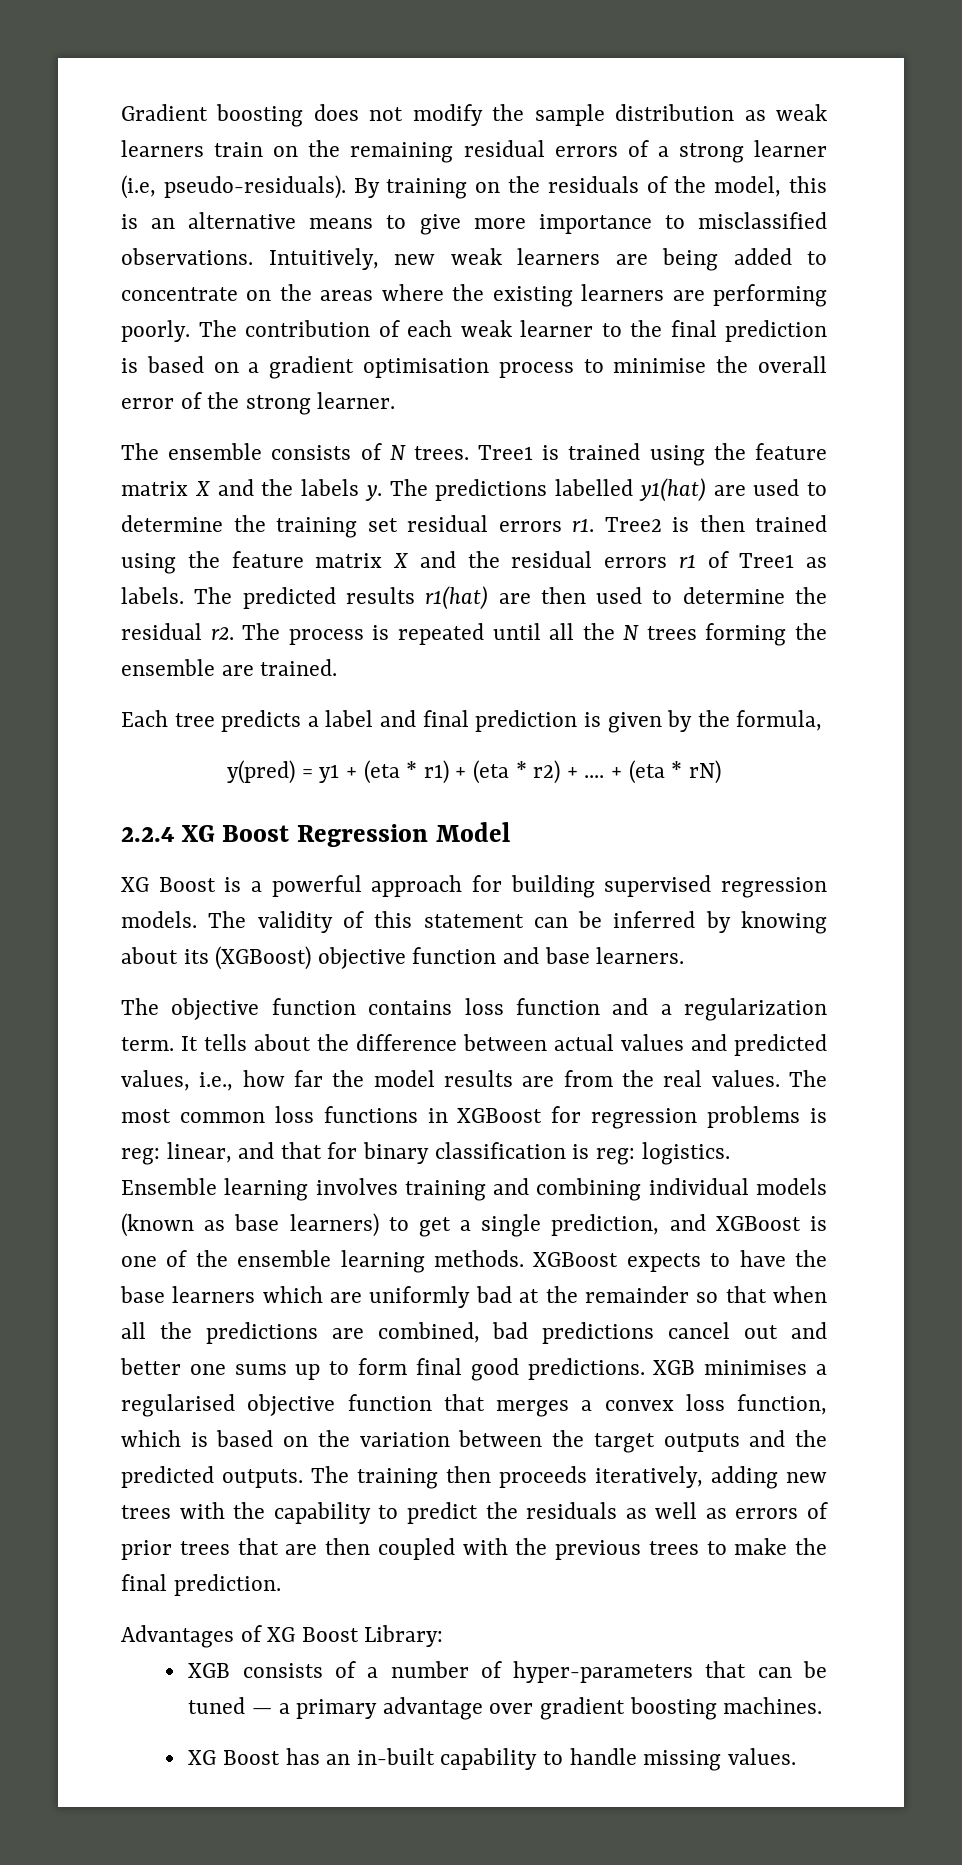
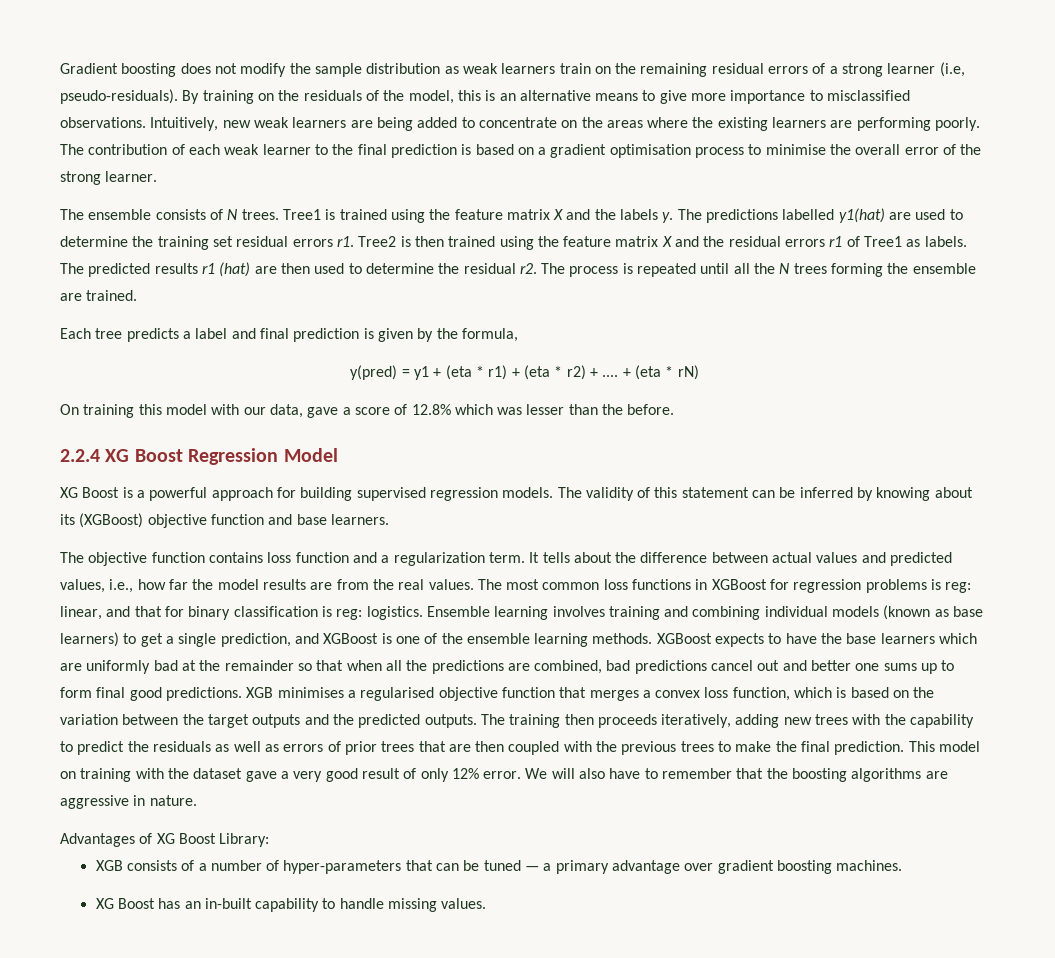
- The predicted results r1(hat) are then used to determine the residual r2.
+ The predicted results r1 (hat) are then used to determine the residual r2.
+ On training this model with our data, gave a score of 12.8% which was lesser than the before.
+ This model on training with the dataset gave a very good result of only 12% error. We will also have to remember that the boosting algorithms are aggressive in nature.

